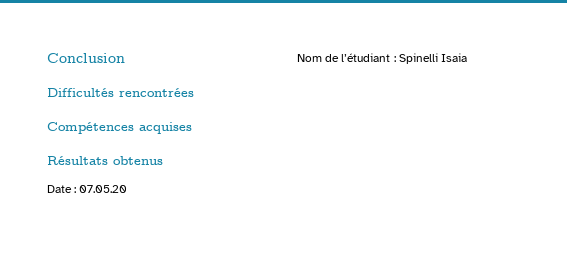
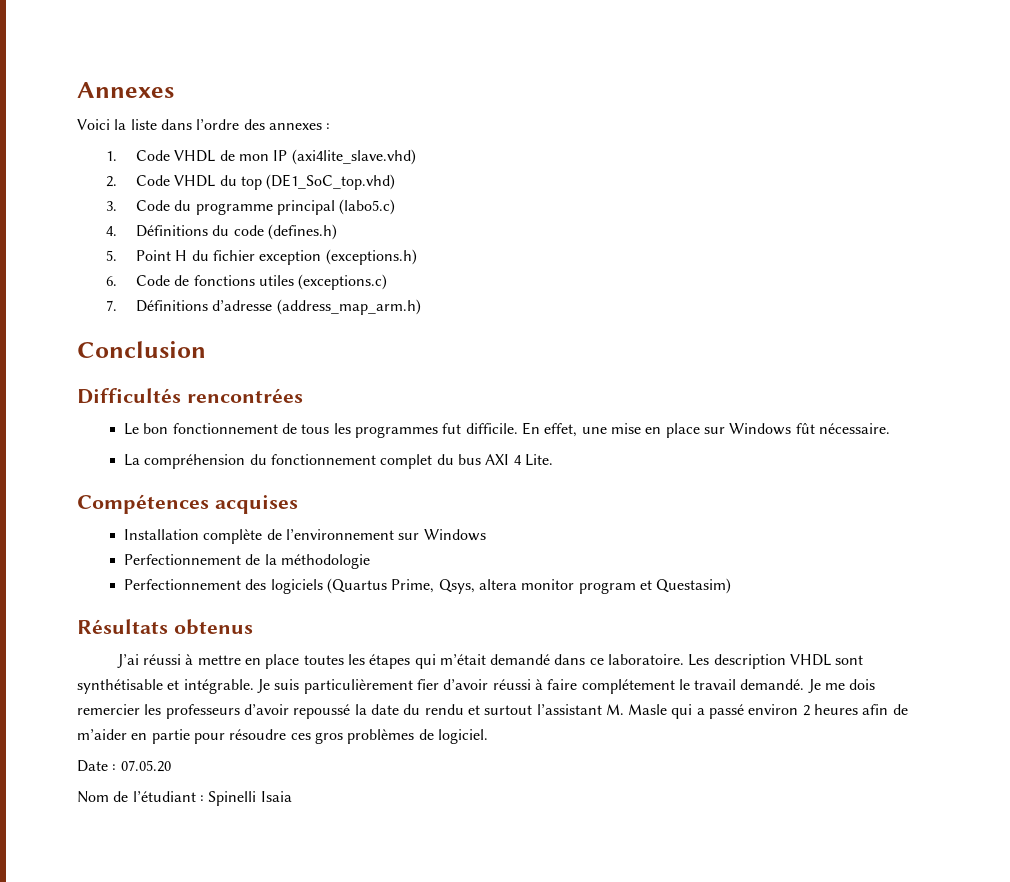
+ Annexes
+ Voici la liste dans l’ordre des annexes :
+ 1. Code VHDL de mon IP (axi4lite_slave.vhd)
+ 2. Code VHDL du top (DE1_SoC_top.vhd)
+ 3. Code du programme principal (labo5.c)
+ 4. Définitions du code (defines.h)
+ 5. Point H du fichier exception (exceptions.h)
+ 6. Code de fonctions utiles (exceptions.c)
+ 7. Définitions d’adresse (address_map_arm.h)
  Conclusion
  Difficultés rencontrées
+ Le bon fonctionnement de tous les programmes fut difficile. En effet, une mise en place sur Windows fût nécessaire.
+ La compréhension du fonctionnement complet du bus AXI 4 Lite.
  Compétences acquises
+ Installation complète de l’environnement sur Windows
+ Perfectionnement de la méthodologie
+ Perfectionnement des logiciels (Quartus Prime, Qsys, altera monitor program et Questasim)
  Résultats obtenus
+ J’ai réussi à mettre en place toutes les étapes qui m’était demandé dans ce laboratoire. Les description VHDL sont synthétisable et intégrable. Je suis particulièrement fier d’avoir réussi à faire complétement le travail demandé. Je me dois remercier les professeurs d’avoir repoussé la date du rendu et surtout l’assistant M. Masle qui a passé environ 2 heures afin de m’aider en partie pour résoudre ces gros problèmes de logiciel.

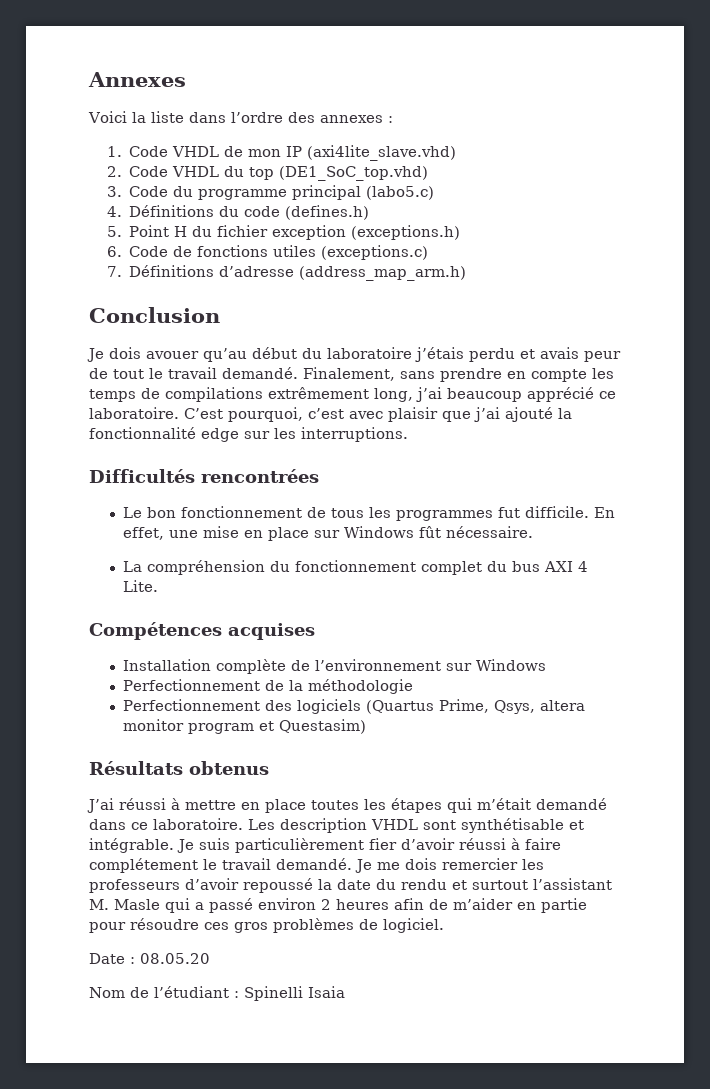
+ Je dois avouer qu’au début du laboratoire j’étais perdu et avais peur de tout le travail demandé. Finalement, sans prendre en compte les temps de compilations extrêmement long, j’ai beaucoup apprécié ce laboratoire. C’est pourquoi, c’est avec plaisir que j’ai ajouté la fonctionnalité edge sur les interruptions.
- Date : 07.05.20
+ Date : 08.05.20

